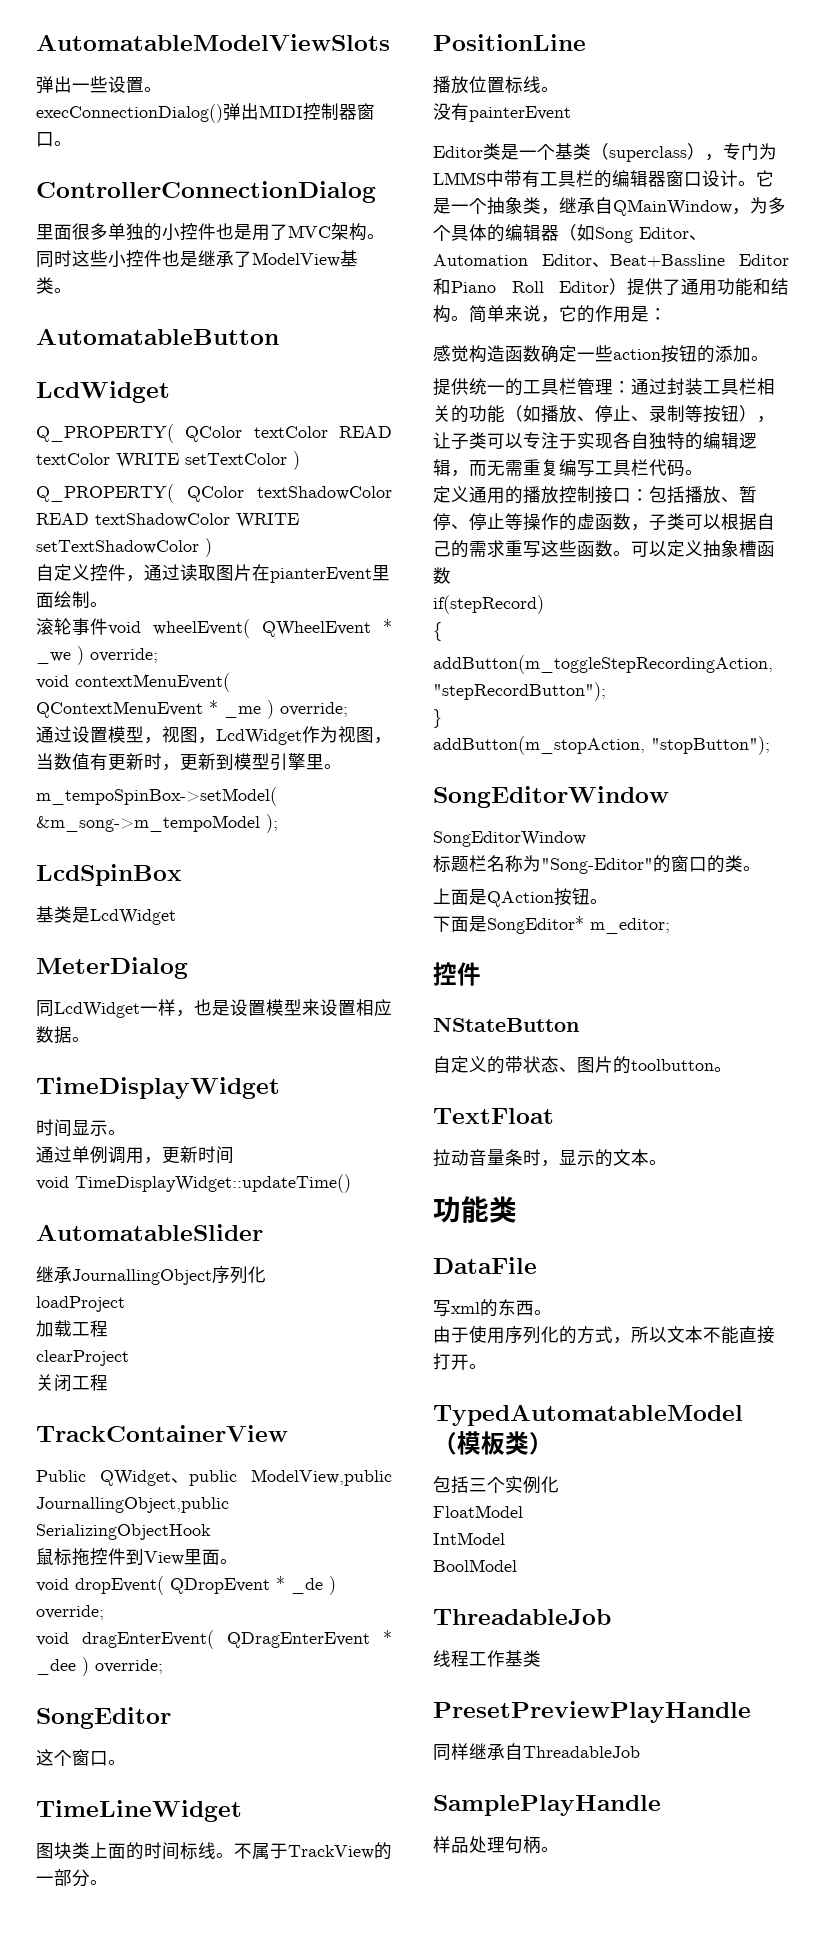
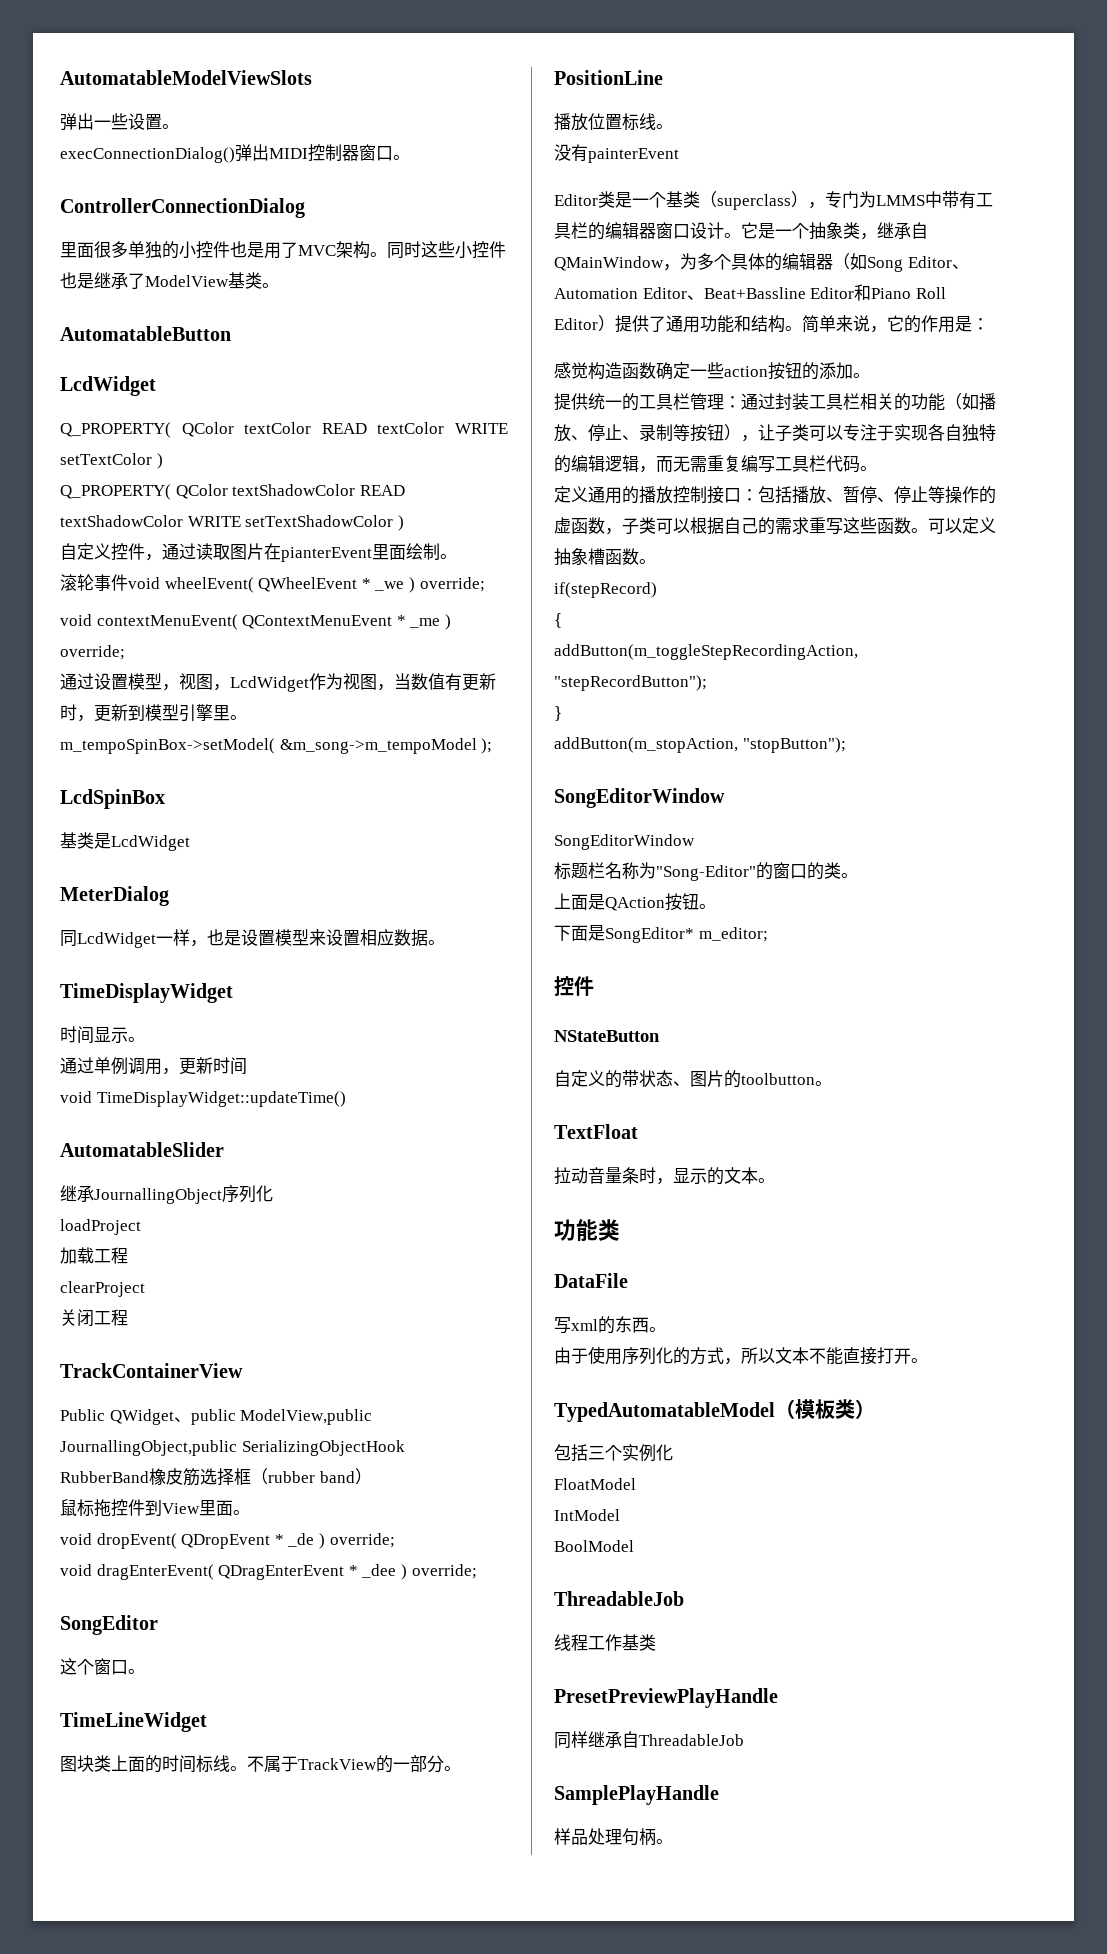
+ RubberBand橡皮筋选择框（rubber band）
- 可以定义抽象槽函数
+ 可以定义抽象槽函数。

